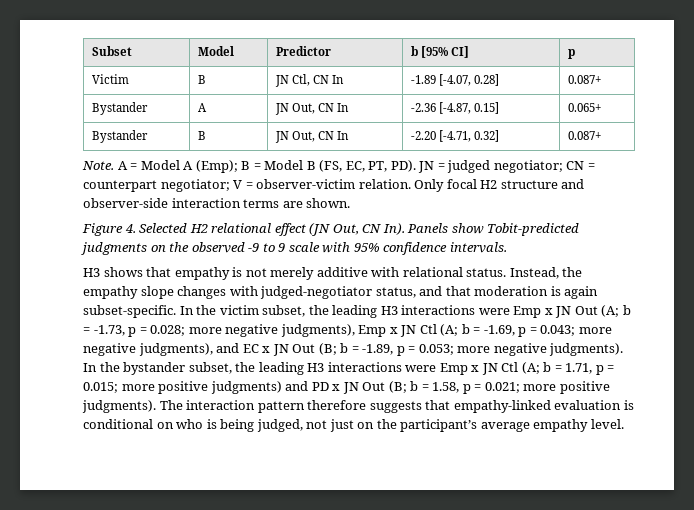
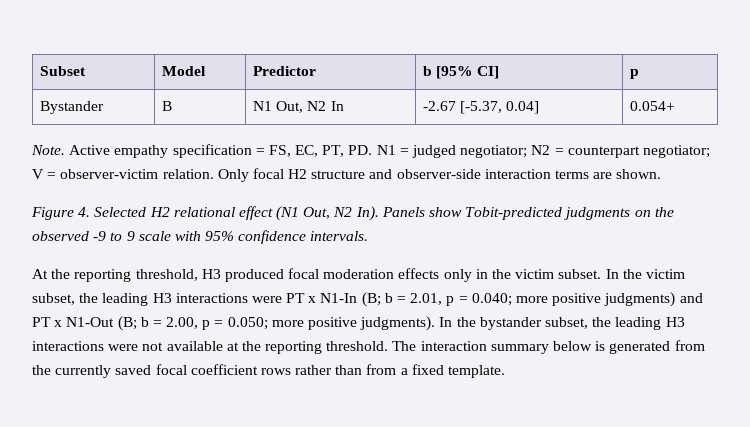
- Victim | B | JN Ctl, CN In | -1.89 [-4.07, 0.28] | 0.087+
- Bystander | A | JN Out, CN In | -2.36 [-4.87, 0.15] | 0.065+
- Bystander | B | JN Out, CN In | -2.20 [-4.71, 0.32] | 0.087+
- Note. A = Model A (Emp); B = Model B (FS, EC, PT, PD). JN = judged negotiator; CN = counterpart negotiator; V = observer-victim relation.
+ Bystander | B | N1 Out, N2 In | -2.67 [-5.37, 0.04] | 0.054+
+ Note. Active empathy specification = FS, EC, PT, PD. N1 = judged negotiator; N2 = counterpart negotiator; V = observer-victim relation.
- Figure 4. Selected H2 relational effect (JN Out, CN In). Panels show Tobit-predicted judgments on the observed -9 to 9 scale with 95% confidence intervals.
+ Figure 4. Selected H2 relational effect (N1 Out, N2 In). Panels show Tobit-predicted judgments on the observed -9 to 9 scale with 95% confidence intervals.
- H3 shows that empathy is not merely additive with relational status. Instead, the empathy slope changes with judged-negotiator status, and that moderation is again subset-specific.
+ At the reporting threshold, H3 produced focal moderation effects only in the victim subset.
- In the victim subset, the leading H3 interactions were Emp x JN Out (A; b = -1.73, p = 0.028; more negative judgments), Emp x JN Ctl (A; b = -1.69, p = 0.043; more negative judgments), and EC x JN Out (B; b = -1.89, p = 0.053; more negative judgments).
+ In the victim subset, the leading H3 interactions were PT x N1-In (B; b = 2.01, p = 0.040; more positive judgments) and PT x N1-Out (B; b = 2.00, p = 0.050; more positive judgments).
- In the bystander subset, the leading H3 interactions were Emp x JN Ctl (A; b = 1.71, p = 0.015; more positive judgments) and PD x JN Out (B; b = 1.58, p = 0.021; more positive judgments). The interaction pattern therefore suggests that empathy-linked evaluation is conditional on who is being judged, not just on the participant’s average empathy level.
+ In the bystander subset, the leading H3 interactions were not available at the reporting threshold. The interaction summary below is generated from the currently saved focal coefficient rows rather than from a fixed template.

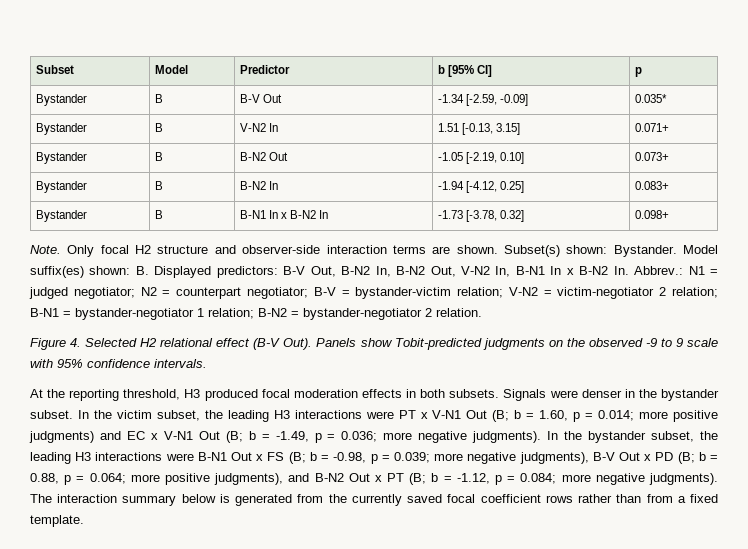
- Bystander | B | N1 Out, N2 In | -2.67 [-5.37, 0.04] | 0.054+
- Note. Active empathy specification = FS, EC, PT, PD. N1 = judged negotiator; N2 = counterpart negotiator; V = observer-victim relation.
+ Bystander | B | B-V Out | -1.34 [-2.59, -0.09] | 0.035*
+ Bystander | B | V-N2 In | 1.51 [-0.13, 3.15] | 0.071+
+ Bystander | B | B-N2 Out | -1.05 [-2.19, 0.10] | 0.073+
+ Bystander | B | B-N2 In | -1.94 [-4.12, 0.25] | 0.083+
+ Bystander | B | B-N1 In x B-N2 In | -1.73 [-3.78, 0.32] | 0.098+
+ Note.
+ Subset(s) shown: Bystander. Model suffix(es) shown: B. Displayed predictors: B-V Out, B-N2 In, B-N2 Out, V-N2 In, B-N1 In x B-N2 In. Abbrev.: N1 = judged negotiator; N2 = counterpart negotiator; B-V = bystander-victim relation; V-N2 = victim-negotiator 2 relation; B-N1 = bystander-negotiator 1 relation; B-N2 = bystander-negotiator 2 relation.
- Figure 4. Selected H2 relational effect (N1 Out, N2 In). Panels show Tobit-predicted judgments on the observed -9 to 9 scale with 95% confidence intervals.
+ Figure 4. Selected H2 relational effect (B-V Out). Panels show Tobit-predicted judgments on the observed -9 to 9 scale with 95% confidence intervals.
- At the reporting threshold, H3 produced focal moderation effects only in the victim subset.
+ At the reporting threshold, H3 produced focal moderation effects in both subsets. Signals were denser in the bystander subset.
- In the victim subset, the leading H3 interactions were PT x N1-In (B; b = 2.01, p = 0.040; more positive judgments) and PT x N1-Out (B; b = 2.00, p = 0.050; more positive judgments).
+ In the victim subset, the leading H3 interactions were PT x V-N1 Out (B; b = 1.60, p = 0.014; more positive judgments) and EC x V-N1 Out (B; b = -1.49, p = 0.036; more negative judgments).
- In the bystander subset, the leading H3 interactions were not available at the reporting threshold.
+ In the bystander subset, the leading H3 interactions were B-N1 Out x FS (B; b = -0.98, p = 0.039; more negative judgments), B-V Out x PD (B; b = 0.88, p = 0.064; more positive judgments), and B-N2 Out x PT (B; b = -1.12, p = 0.084; more negative judgments).

